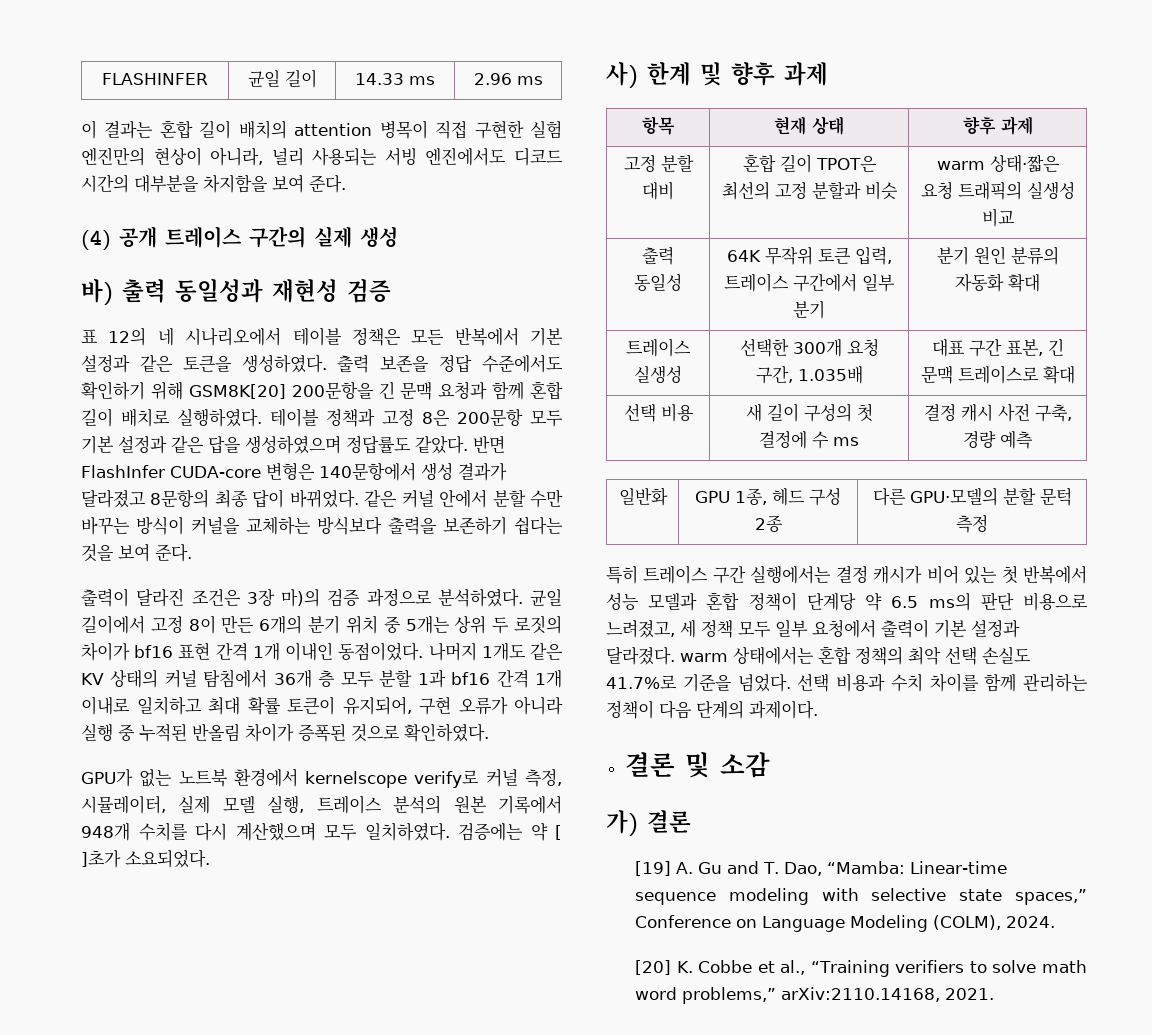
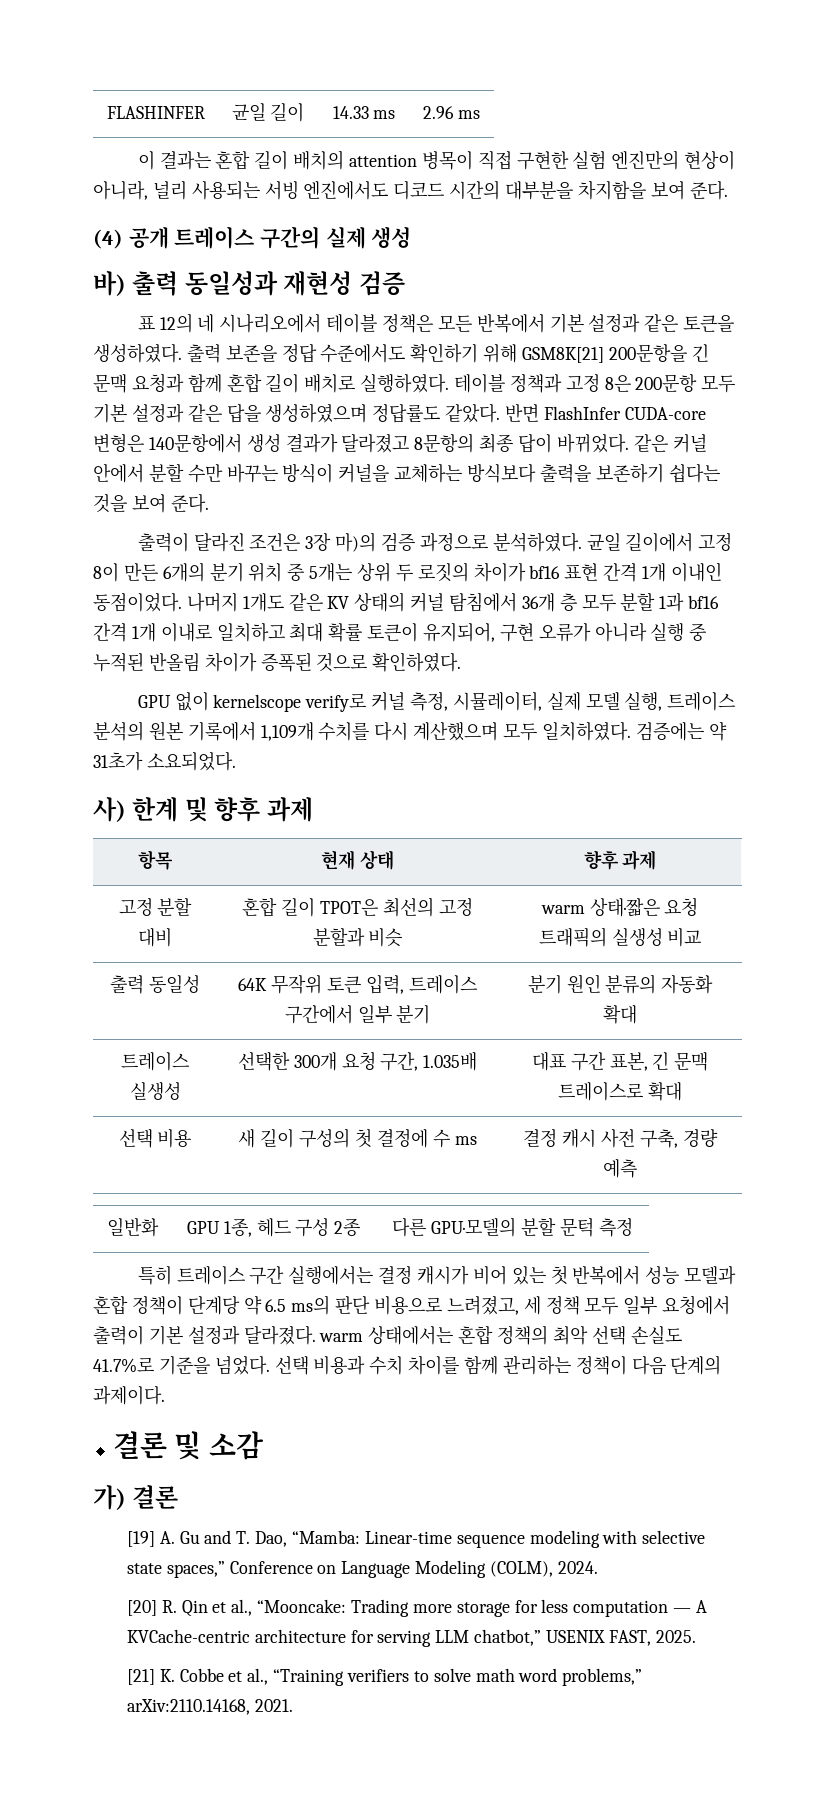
- 출력 보존을 정답 수준에서도 확인하기 위해 GSM8K[20] 200문항을 긴 문맥 요청과 함께 혼합 길이 배치로 실행하였다.
+ 출력 보존을 정답 수준에서도 확인하기 위해 GSM8K[21] 200문항을 긴 문맥 요청과 함께 혼합 길이 배치로 실행하였다.
- GPU가 없는 노트북 환경에서 kernelscope verify로 커널 측정, 시뮬레이터, 실제 모델 실행, 트레이스 분석의 원본 기록에서 948개 수치를 다시 계산했으며 모두 일치하였다.
+ GPU 없이 kernelscope verify로 커널 측정, 시뮬레이터, 실제 모델 실행, 트레이스 분석의 원본 기록에서 1,109개 수치를 다시 계산했으며 모두 일치하였다.
- 검증에는 약 [ ]초가 소요되었다.
+ 검증에는 약 31초가 소요되었다.
- [20] K. Cobbe et al., “Training verifiers to solve math word problems,” arXiv:2110.14168, 2021.
+ [20] R. Qin et al., “Mooncake: Trading more storage for less computation — A KVCache-centric architecture for serving LLM chatbot,” USENIX FAST, 2025.
+ [21] K. Cobbe et al., “Training verifiers to solve math word problems,” arXiv:2110.14168, 2021.

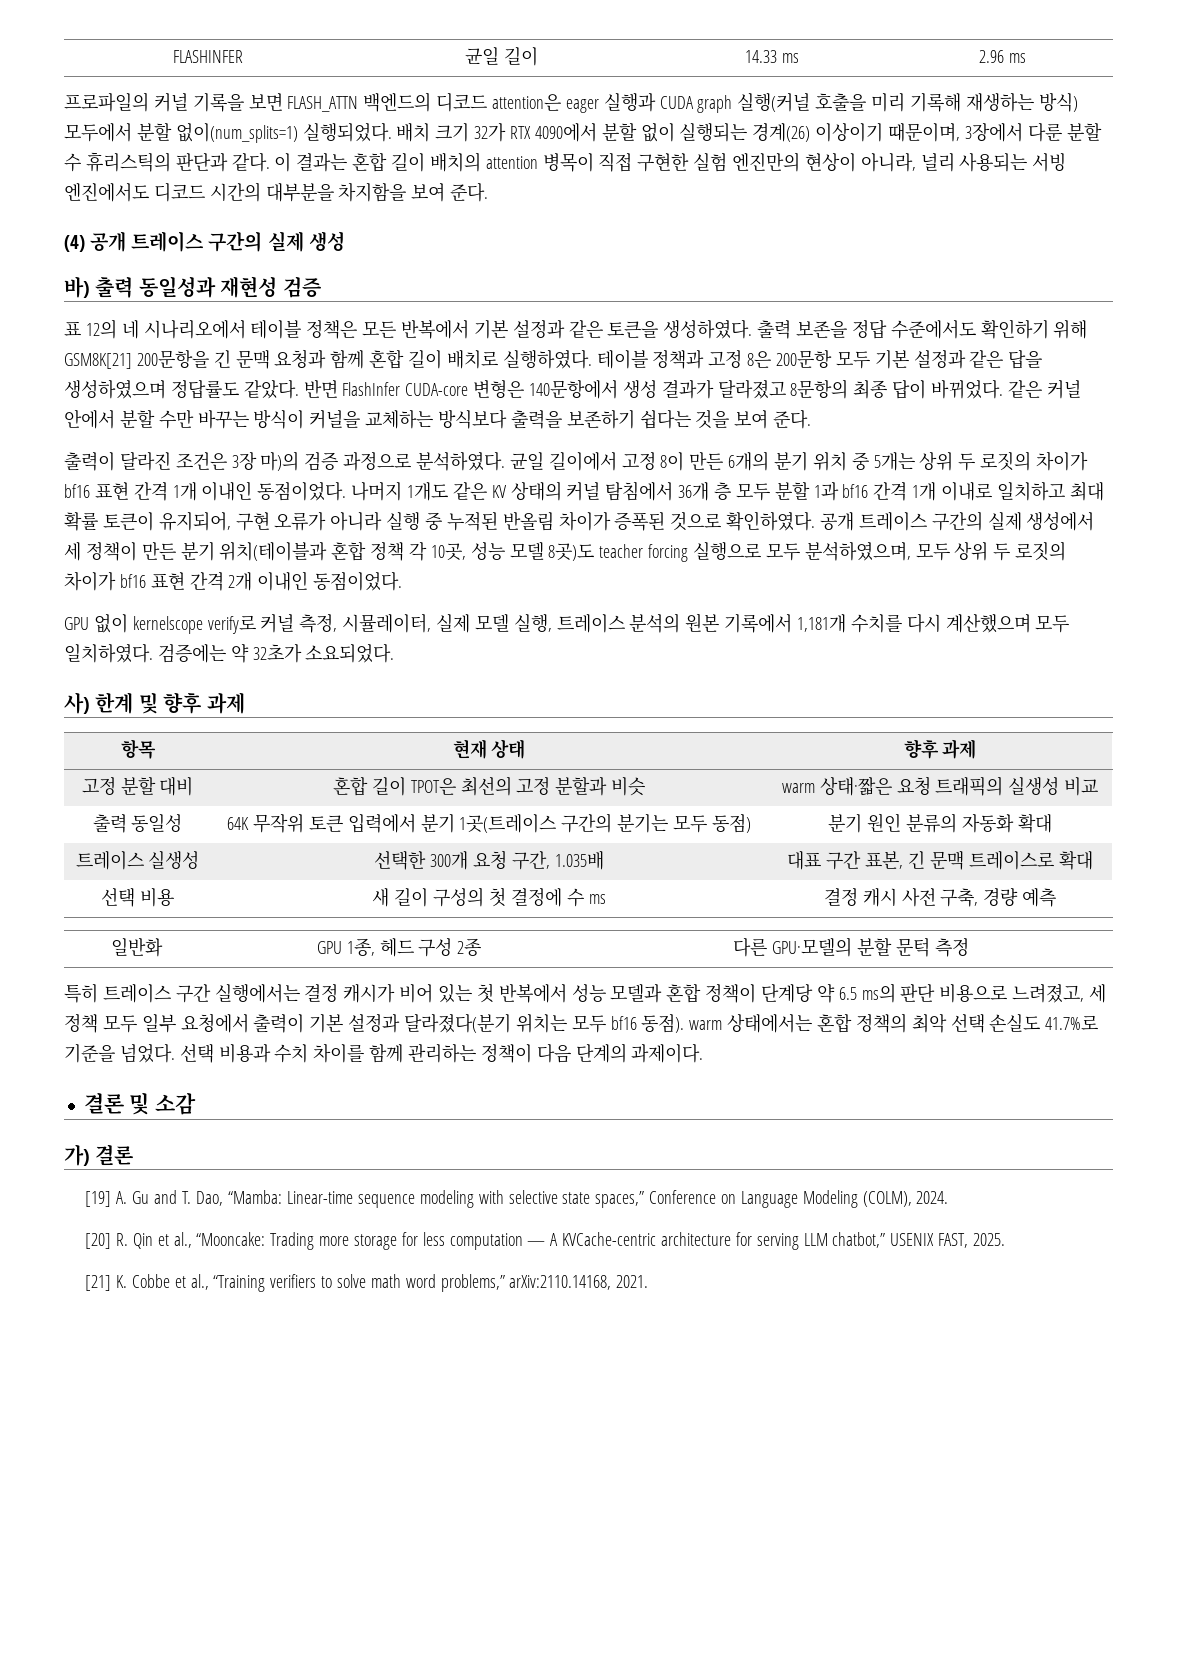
+ 프로파일의 커널 기록을 보면 FLASH_ATTN 백엔드의 디코드 attention은 eager 실행과 CUDA graph 실행(커널 호출을 미리 기록해 재생하는 방식) 모두에서 분할 없이(num_splits=1) 실행되었다. 배치 크기 32가 RTX 4090에서 분할 없이 실행되는 경계(26) 이상이기 때문이며, 3장에서 다룬 분할 수 휴리스틱의 판단과 같다.
+ 공개 트레이스 구간의 실제 생성에서 세 정책이 만든 분기 위치(테이블과 혼합 정책 각 10곳, 성능 모델 8곳)도 teacher forcing 실행으로 모두 분석하였으며, 모두 상위 두 로짓의 차이가 bf16 표현 간격 2개 이내인 동점이었다.
- GPU 없이 kernelscope verify로 커널 측정, 시뮬레이터, 실제 모델 실행, 트레이스 분석의 원본 기록에서 1,109개 수치를 다시 계산했으며 모두 일치하였다.
+ GPU 없이 kernelscope verify로 커널 측정, 시뮬레이터, 실제 모델 실행, 트레이스 분석의 원본 기록에서 1,181개 수치를 다시 계산했으며 모두 일치하였다.
- 검증에는 약 31초가 소요되었다.
+ 검증에는 약 32초가 소요되었다.
- 출력 동일성 | 64K 무작위 토큰 입력, 트레이스 구간에서 일부 분기 | 분기 원인 분류의 자동화 확대
+ 출력 동일성 | 64K 무작위 토큰 입력에서 분기 1곳(트레이스 구간의 분기는 모두 동점) | 분기 원인 분류의 자동화 확대
- 특히 트레이스 구간 실행에서는 결정 캐시가 비어 있는 첫 반복에서 성능 모델과 혼합 정책이 단계당 약 6.5 ms의 판단 비용으로 느려졌고, 세 정책 모두 일부 요청에서 출력이 기본 설정과 달라졌다. warm 상태에서는 혼합 정책의 최악 선택 손실도 41.7%로 기준을 넘었다.
+ 특히 트레이스 구간 실행에서는 결정 캐시가 비어 있는 첫 반복에서 성능 모델과 혼합 정책이 단계당 약 6.5 ms의 판단 비용으로 느려졌고, 세 정책 모두 일부 요청에서 출력이 기본 설정과 달라졌다(분기 위치는 모두 bf16 동점). warm 상태에서는 혼합 정책의 최악 선택 손실도 41.7%로 기준을 넘었다.

